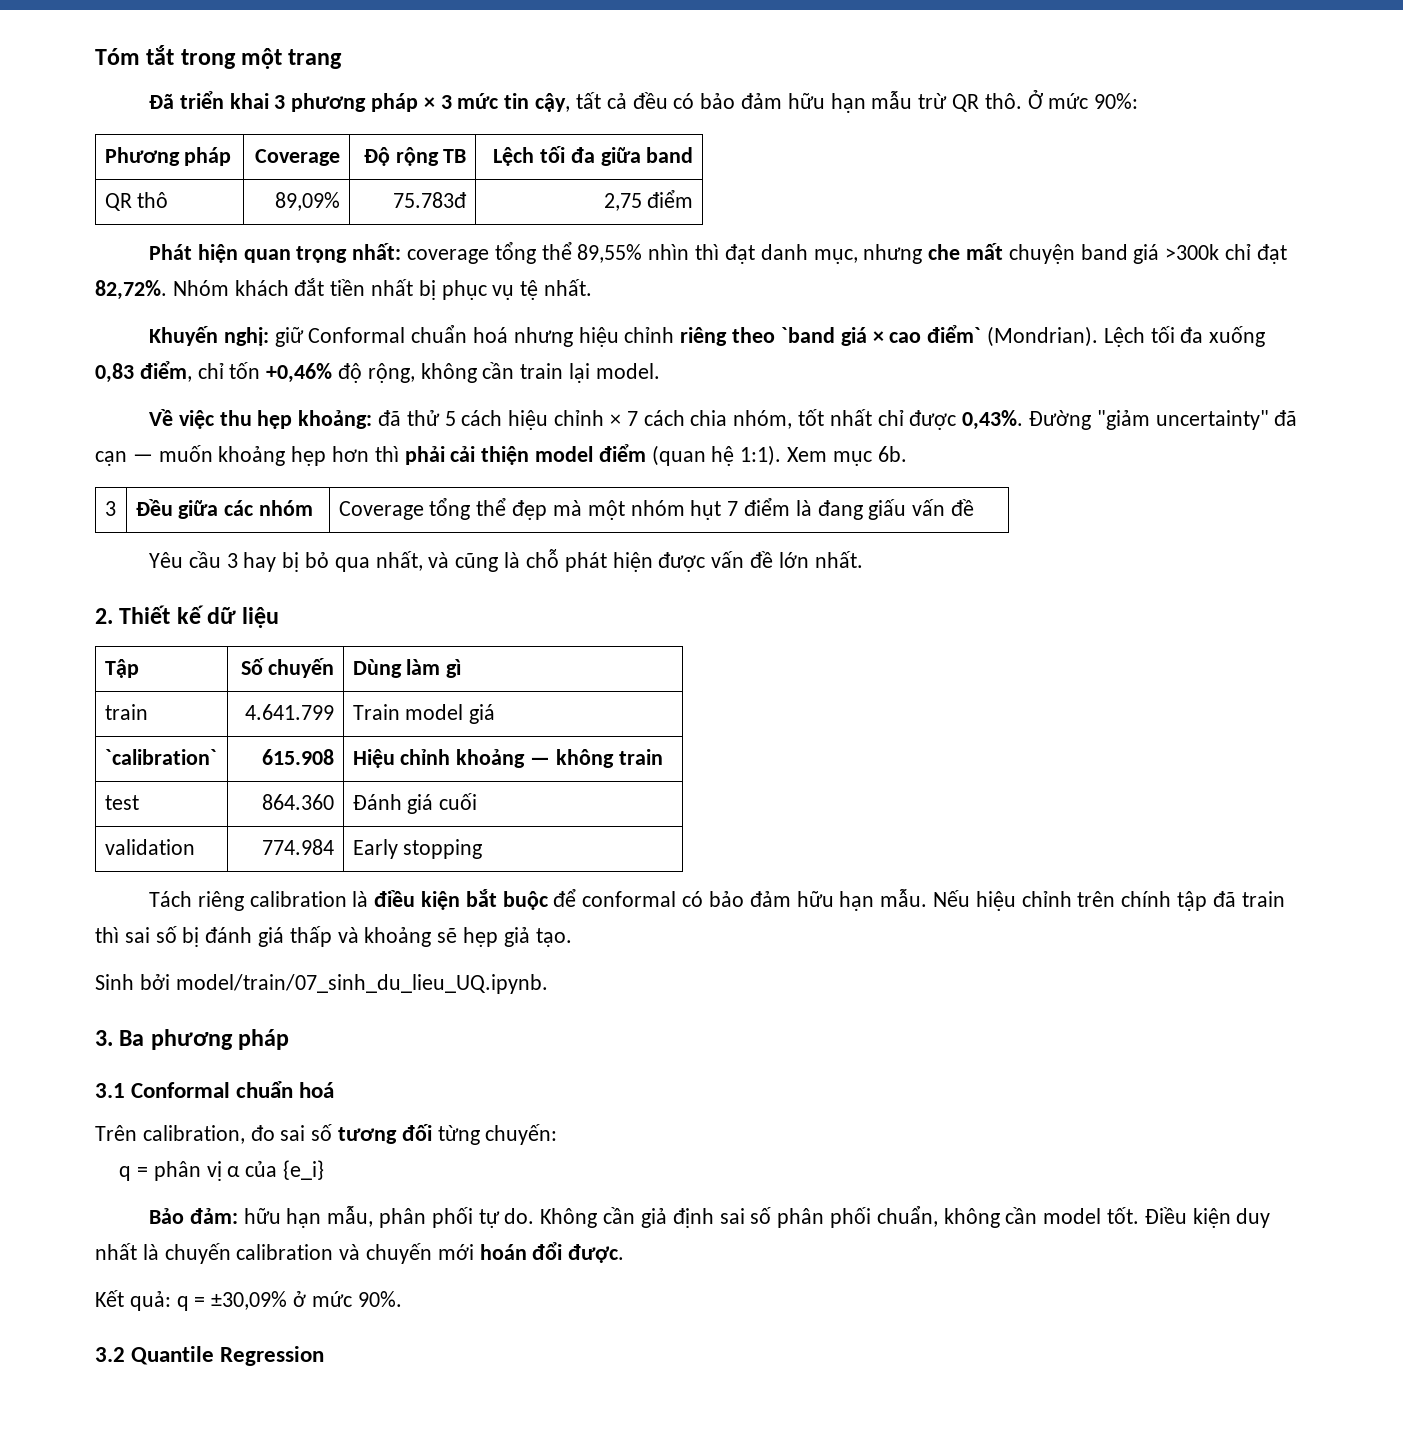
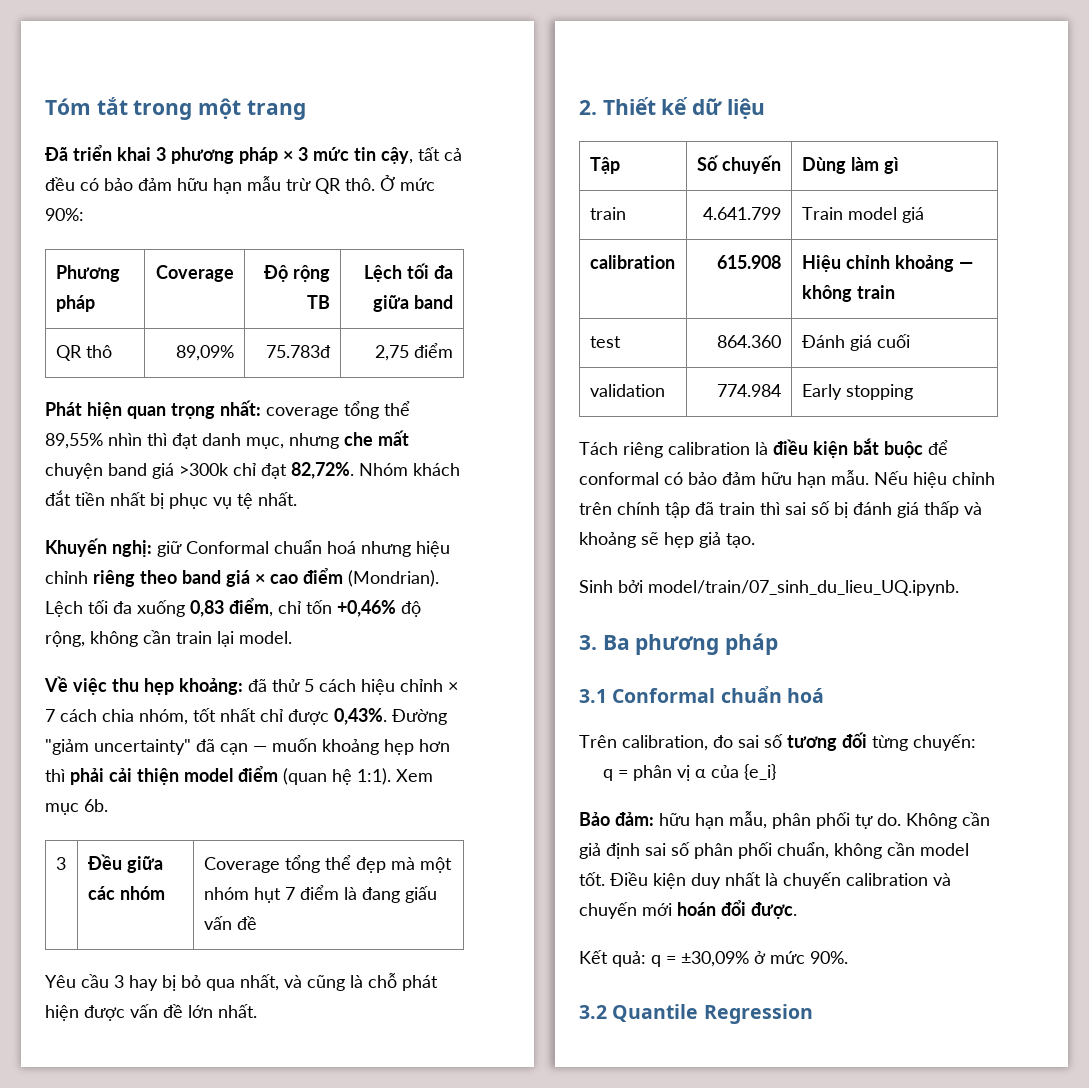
- Khuyến nghị: giữ Conformal chuẩn hoá nhưng hiệu chỉnh riêng theo `band giá × cao điểm` (Mondrian).
+ Khuyến nghị: giữ Conformal chuẩn hoá nhưng hiệu chỉnh riêng theo band giá × cao điểm (Mondrian).
- `calibration` | 615.908 | Hiệu chỉnh khoảng — không train
+ calibration | 615.908 | Hiệu chỉnh khoảng — không train

